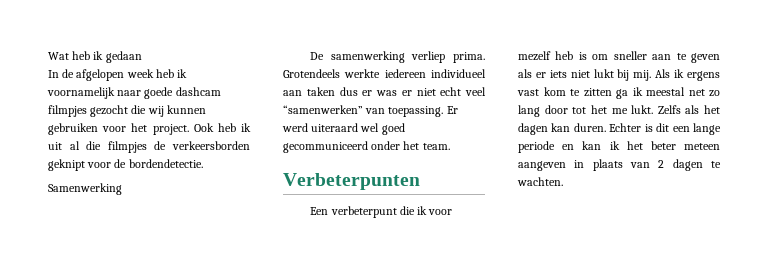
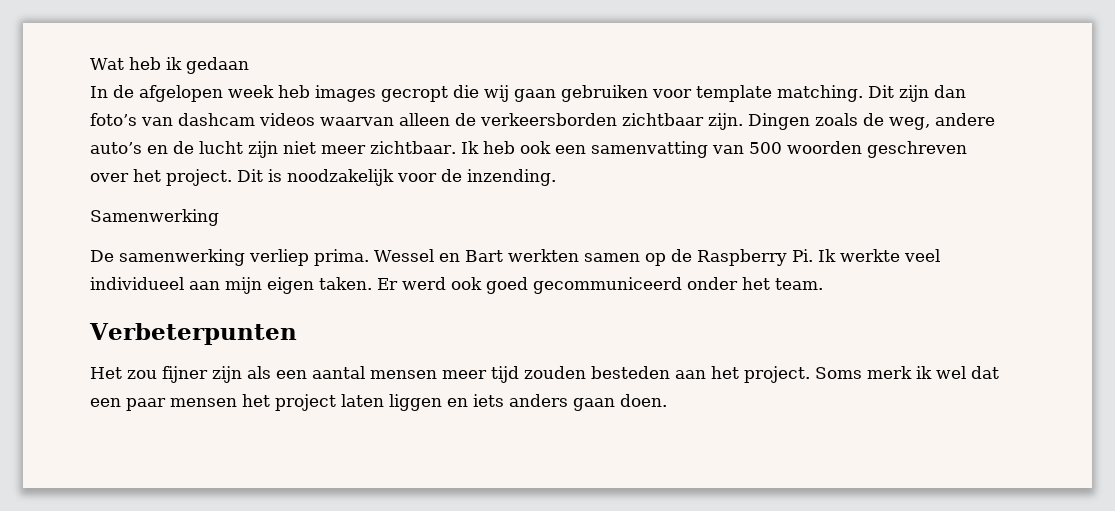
- In de afgelopen week heb ik voornamelijk naar goede dashcam filmpjes gezocht die wij kunnen gebruiken voor het project. Ook heb ik uit al die filmpjes de verkeersborden geknipt voor de bordendetectie.
+ In de afgelopen week heb images gecropt die wij gaan gebruiken voor template matching. Dit zijn dan foto’s van dashcam videos waarvan alleen de verkeersborden zichtbaar zijn. Dingen zoals de weg, andere auto’s en de lucht zijn niet meer zichtbaar. Ik heb ook een samenvatting van 500 woorden geschreven over het project. Dit is noodzakelijk voor de inzending.
- Grotendeels werkte iedereen individueel aan taken dus er was er niet echt veel “samenwerken” van toepassing. Er werd uiteraard wel goed gecommuniceerd onder het team.
+ Wessel en Bart werkten samen op de Raspberry Pi. Ik werkte veel individueel aan mijn eigen taken. Er werd ook goed gecommuniceerd onder het team.
- Een verbeterpunt die ik voor mezelf heb is om sneller aan te geven als er iets niet lukt bij mij. Als ik ergens vast kom te zitten ga ik meestal net zo lang door tot het me lukt. Zelfs als het dagen kan duren. Echter is dit een lange periode en kan ik het beter meteen aangeven in plaats van 2 dagen te wachten.
+ Het zou fijner zijn als een aantal mensen meer tijd zouden besteden aan het project. Soms merk ik wel dat een paar mensen het project laten liggen en iets anders gaan doen.

